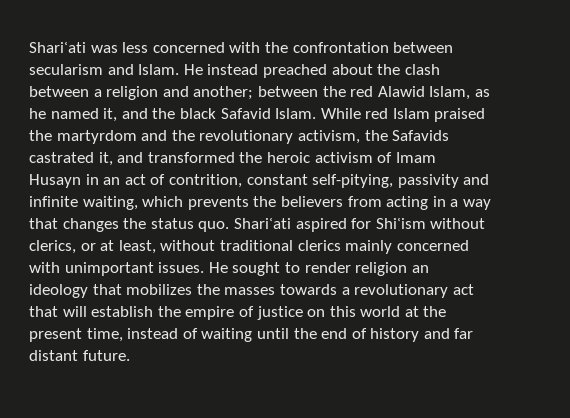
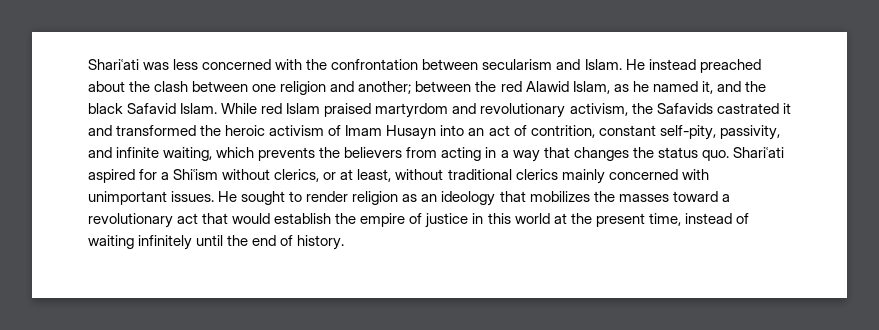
- He instead preached about the clash between a religion and another; between the red Alawid Islam, as he named it, and the black Safavid Islam.
+ He instead preached about the clash between one religion and another; between the red Alawid Islam, as he named it, and the black Safavid Islam.
- While red Islam praised the martyrdom and the revolutionary activism, the Safavids castrated it, and transformed the heroic activism of Imam Husayn in an act of contrition, constant self-pitying, passivity and infinite waiting, which prevents the believers from acting in a way that changes the status quo.
+ While red Islam praised martyrdom and revolutionary activism, the Safavids castrated it and transformed the heroic activism of Imam Husayn into an act of contrition, constant self-pity, passivity, and infinite waiting, which prevents the believers from acting in a way that changes the status quo.
- Shariʿati aspired for Shiʿism without clerics, or at least, without traditional clerics mainly concerned with unimportant issues.
+ Shariʿati aspired for a Shiʿism without clerics, or at least, without traditional clerics mainly concerned with unimportant issues.
- He sought to render religion an ideology that mobilizes the masses towards a revolutionary act that will establish the empire of justice on this world at the present time, instead of waiting until the end of history and far distant future.
+ He sought to render religion as an ideology that mobilizes the masses toward a revolutionary act that would establish the empire of justice in this world at the present time, instead of waiting infinitely until the end of history.

